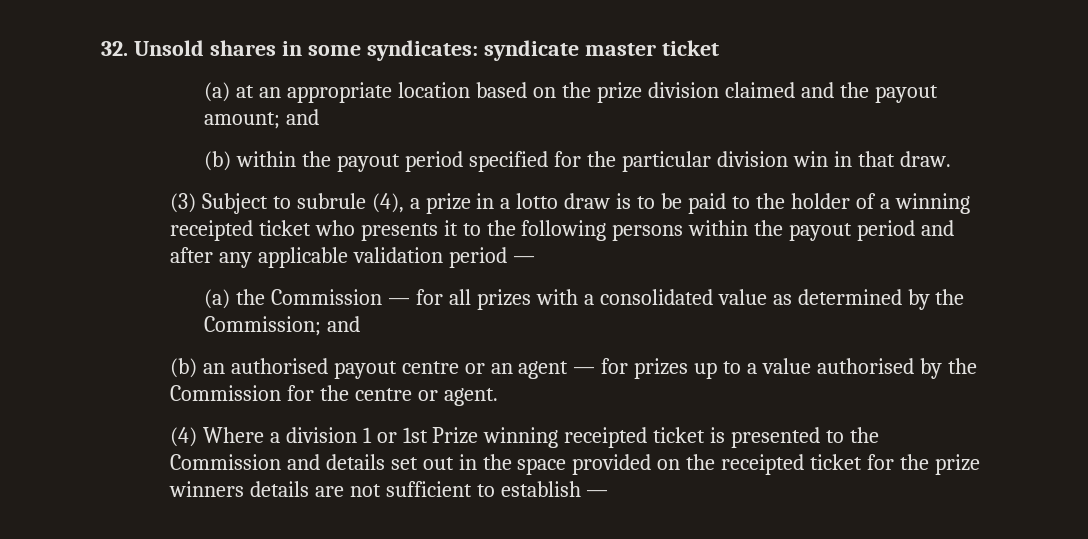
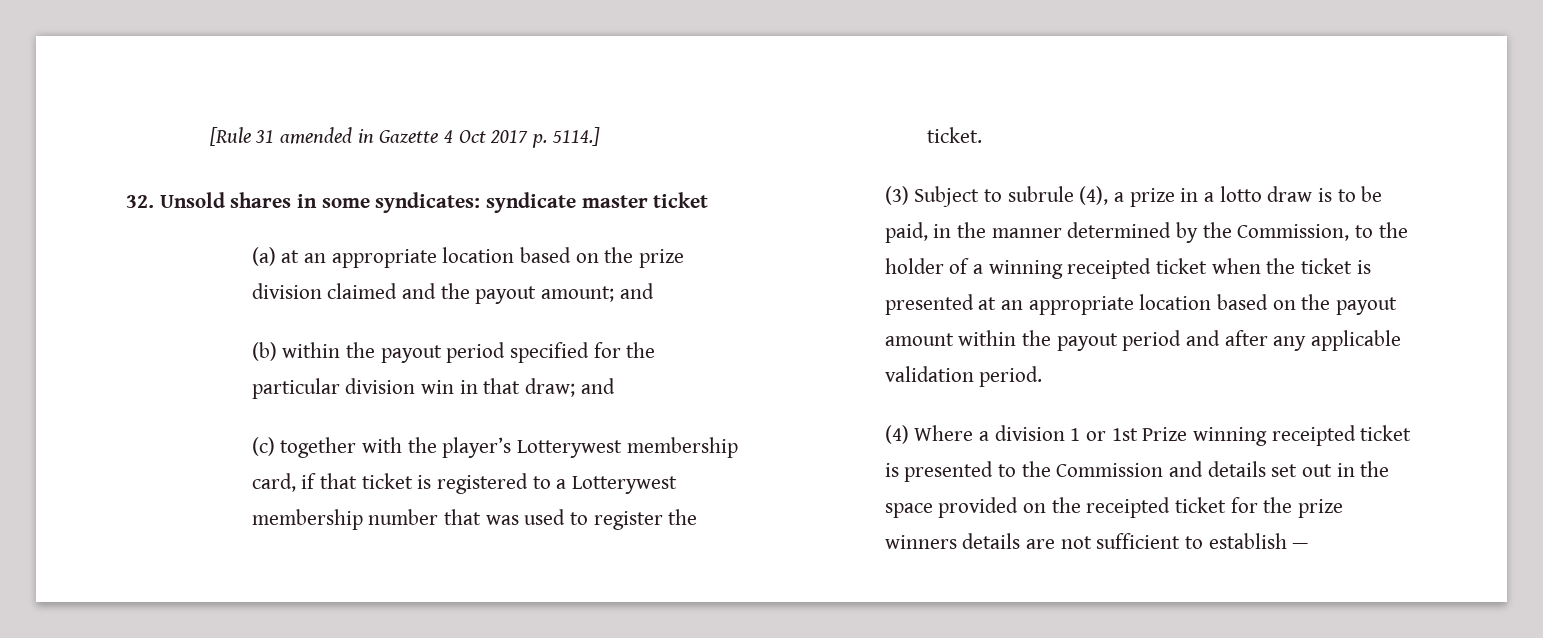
+ [Rule 31 amended in Gazette 4 Oct 2017 p. 5114.]
- (b) within the payout period specified for the particular division win in that draw.
+ (b) within the payout period specified for the particular division win in that draw; and
+ (c) together with the player’s Lotterywest membership card, if that ticket is registered to a Lotterywest membership number that was used to register the ticket.
- (3) Subject to subrule (4), a prize in a lotto draw is to be paid to the holder of a winning receipted ticket who presents it to the following persons within the payout period and after any applicable validation period —
- (a) the Commission — for all prizes with a consolidated value as determined by the Commission; and
- (b) an authorised payout centre or an agent — for prizes up to a value authorised by the Commission for the centre or agent.
+ (3) Subject to subrule (4), a prize in a lotto draw is to be paid, in the manner determined by the Commission, to the holder of a winning receipted ticket when the ticket is presented at an appropriate location based on the payout amount within the payout period and after any applicable validation period.

